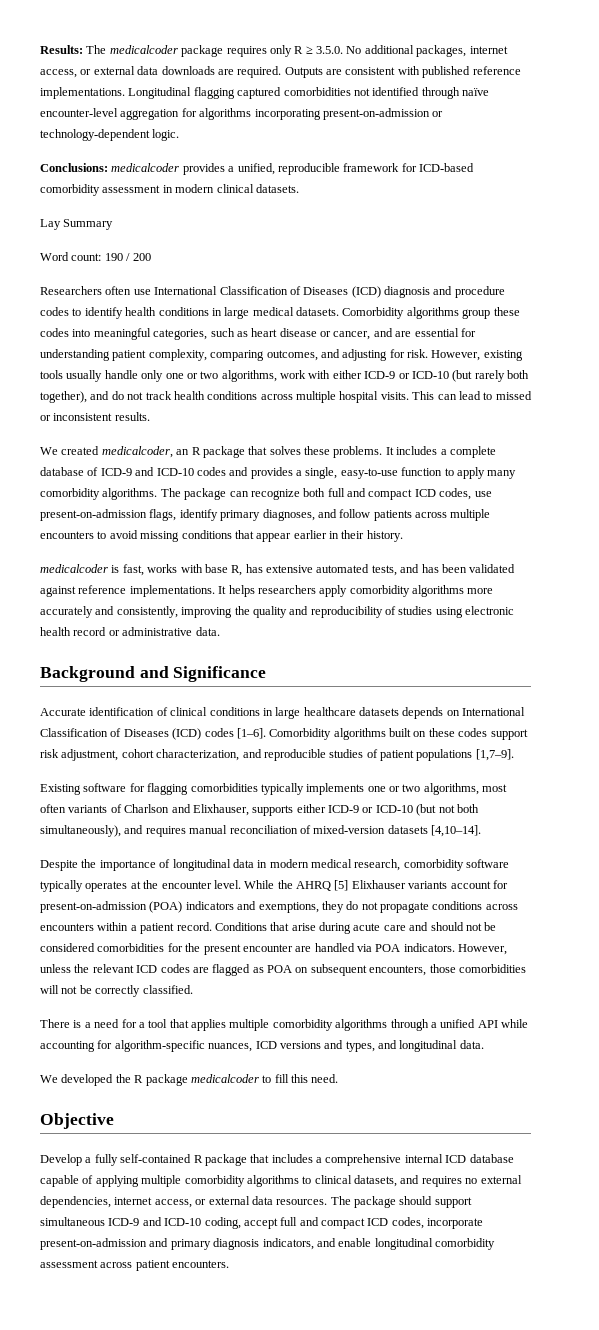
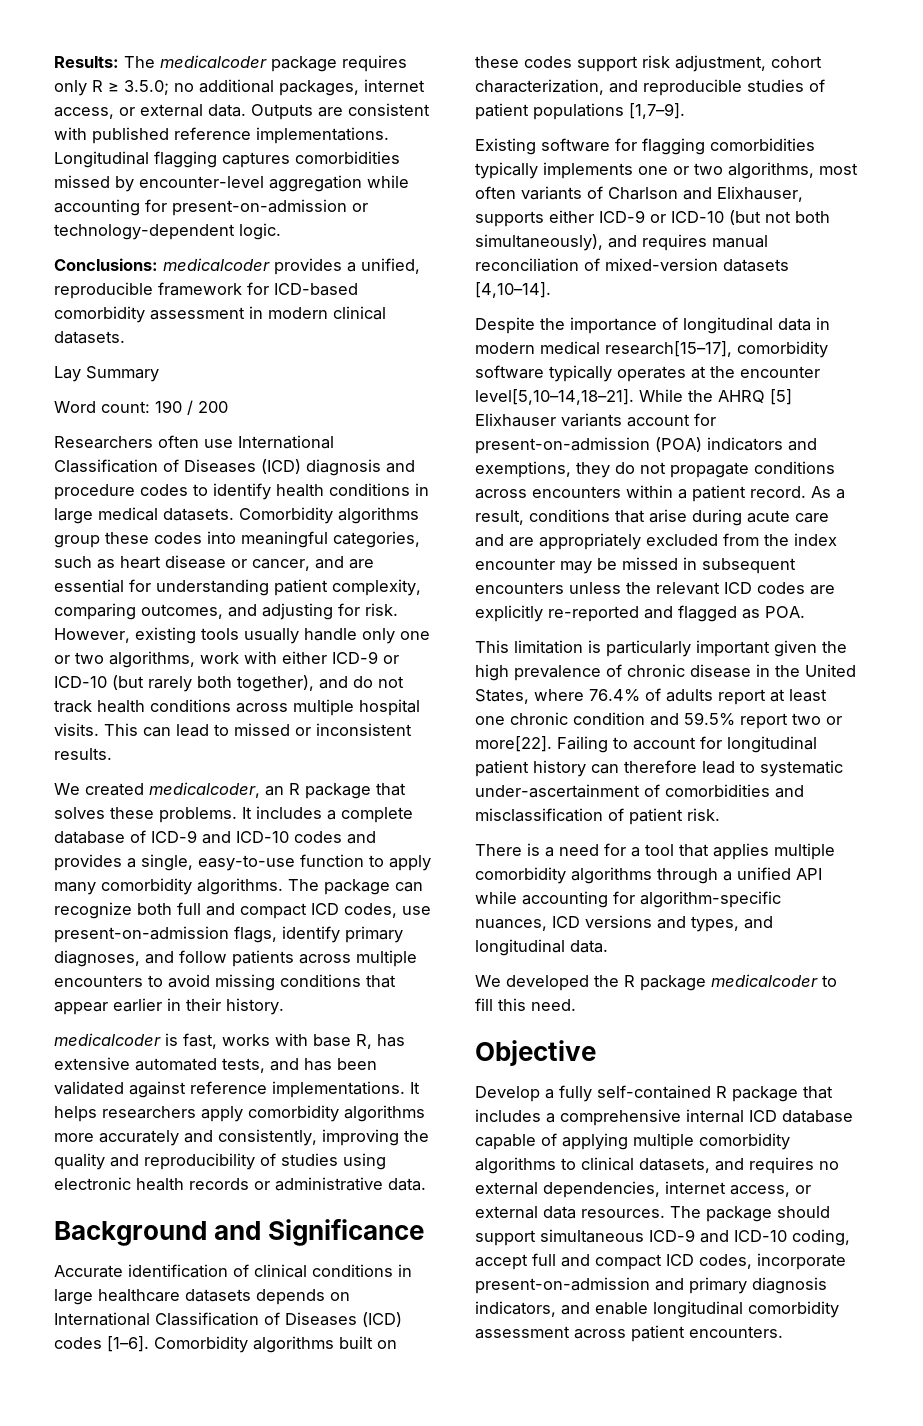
- Results: The medicalcoder package requires only R ≥ 3.5.0. No additional packages, internet access, or external data downloads are required.
+ Results: The medicalcoder package requires only R ≥ 3.5.0; no additional packages, internet access, or external data.
- Longitudinal flagging captured comorbidities not identified through naïve encounter-level aggregation for algorithms incorporating present-on-admission or technology-dependent logic.
+ Longitudinal flagging captures comorbidities missed by encounter-level aggregation while accounting for present-on-admission or technology-dependent logic.
- It helps researchers apply comorbidity algorithms more accurately and consistently, improving the quality and reproducibility of studies using electronic health record or administrative data.
+ It helps researchers apply comorbidity algorithms more accurately and consistently, improving the quality and reproducibility of studies using electronic health records or administrative data.
- Despite the importance of longitudinal data in modern medical research, comorbidity software typically operates at the encounter level.
+ Despite the importance of longitudinal data in modern medical research[15–17], comorbidity software typically operates at the encounter level[5,10–14,18–21].
- Conditions that arise during acute care and should not be considered comorbidities for the present encounter are handled via POA indicators. However, unless the relevant ICD codes are flagged as POA on subsequent encounters, those comorbidities will not be correctly classified.
+ As a result, conditions that arise during acute care and are appropriately excluded from the index encounter may be missed in subsequent encounters unless the relevant ICD codes are explicitly re-reported and flagged as POA.
+ This limitation is particularly important given the high prevalence of chronic disease in the United States, where 76.4% of adults report at least one chronic condition and 59.5% report two or more[22]. Failing to account for longitudinal patient history can therefore lead to systematic under-ascertainment of comorbidities and misclassification of patient risk.

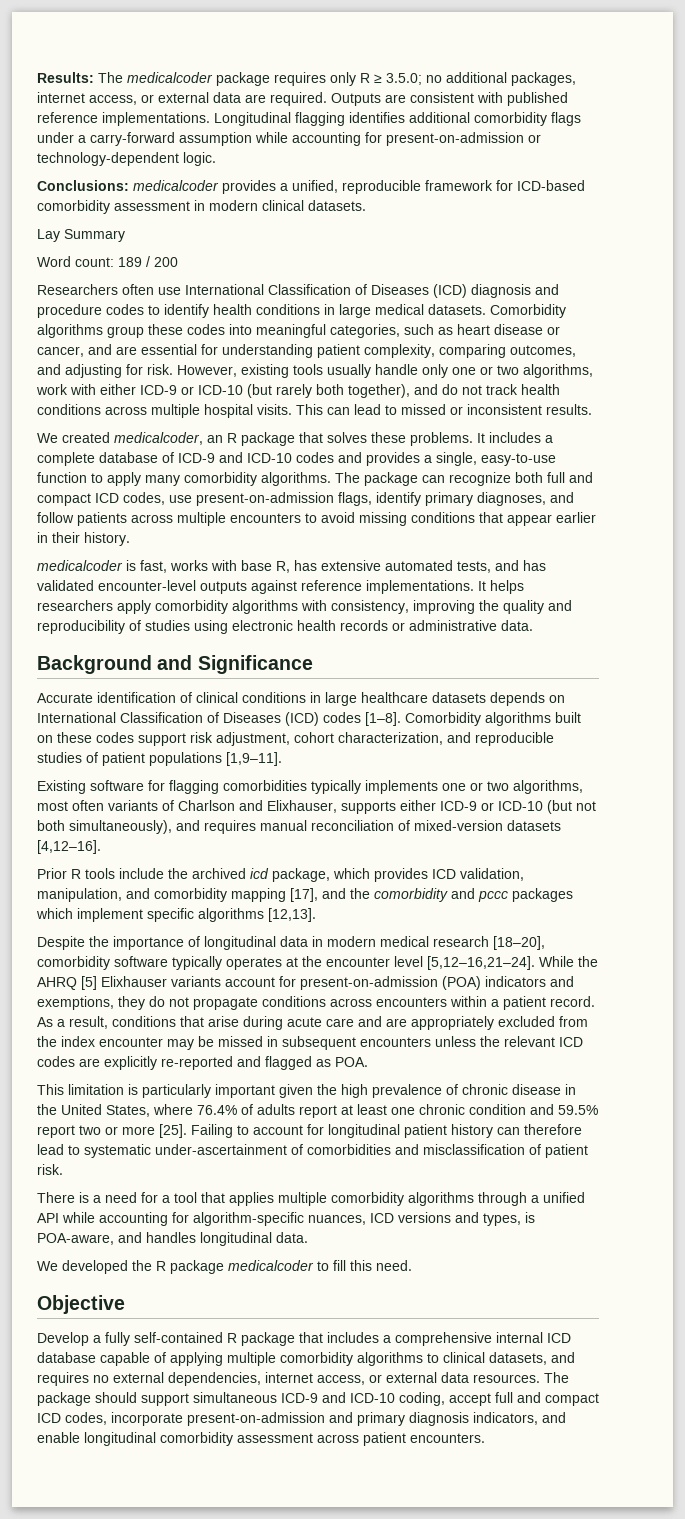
- Results: The medicalcoder package requires only R ≥ 3.5.0; no additional packages, internet access, or external data.
+ Results: The medicalcoder package requires only R ≥ 3.5.0; no additional packages, internet access, or external data are required.
- Longitudinal flagging captures comorbidities missed by encounter-level aggregation while accounting for present-on-admission or technology-dependent logic.
+ Longitudinal flagging identifies additional comorbidity flags under a carry-forward assumption while accounting for present-on-admission or technology-dependent logic.
- Word count: 190 / 200
+ Word count: 189 / 200
- medicalcoder is fast, works with base R, has extensive automated tests, and has been validated against reference implementations.
+ medicalcoder is fast, works with base R, has extensive automated tests, and has validated encounter-level outputs against reference implementations.
- It helps researchers apply comorbidity algorithms more accurately and consistently, improving the quality and reproducibility of studies using electronic health records or administrative data.
+ It helps researchers apply comorbidity algorithms with consistency, improving the quality and reproducibility of studies using electronic health records or administrative data.
- Accurate identification of clinical conditions in large healthcare datasets depends on International Classification of Diseases (ICD) codes [1–6].
+ Accurate identification of clinical conditions in large healthcare datasets depends on International Classification of Diseases (ICD) codes [1–8].
- Comorbidity algorithms built on these codes support risk adjustment, cohort characterization, and reproducible studies of patient populations [1,7–9].
+ Comorbidity algorithms built on these codes support risk adjustment, cohort characterization, and reproducible studies of patient populations [1,9–11].
- Existing software for flagging comorbidities typically implements one or two algorithms, most often variants of Charlson and Elixhauser, supports either ICD-9 or ICD-10 (but not both simultaneously), and requires manual reconciliation of mixed-version datasets [4,10–14].
+ Existing software for flagging comorbidities typically implements one or two algorithms, most often variants of Charlson and Elixhauser, supports either ICD-9 or ICD-10 (but not both simultaneously), and requires manual reconciliation of mixed-version datasets [4,12–16].
+ Prior R tools include the archived icd package, which provides ICD validation, manipulation, and comorbidity mapping [17], and the comorbidity and pccc packages which implement specific algorithms [12,13].
- Despite the importance of longitudinal data in modern medical research[15–17], comorbidity software typically operates at the encounter level[5,10–14,18–21].
+ Despite the importance of longitudinal data in modern medical research [18–20], comorbidity software typically operates at the encounter level [5,12–16,21–24].
- This limitation is particularly important given the high prevalence of chronic disease in the United States, where 76.4% of adults report at least one chronic condition and 59.5% report two or more[22].
+ This limitation is particularly important given the high prevalence of chronic disease in the United States, where 76.4% of adults report at least one chronic condition and 59.5% report two or more [25].
- There is a need for a tool that applies multiple comorbidity algorithms through a unified API while accounting for algorithm-specific nuances, ICD versions and types, and longitudinal data.
+ There is a need for a tool that applies multiple comorbidity algorithms through a unified API while accounting for algorithm-specific nuances, ICD versions and types, is POA-aware, and handles longitudinal data.

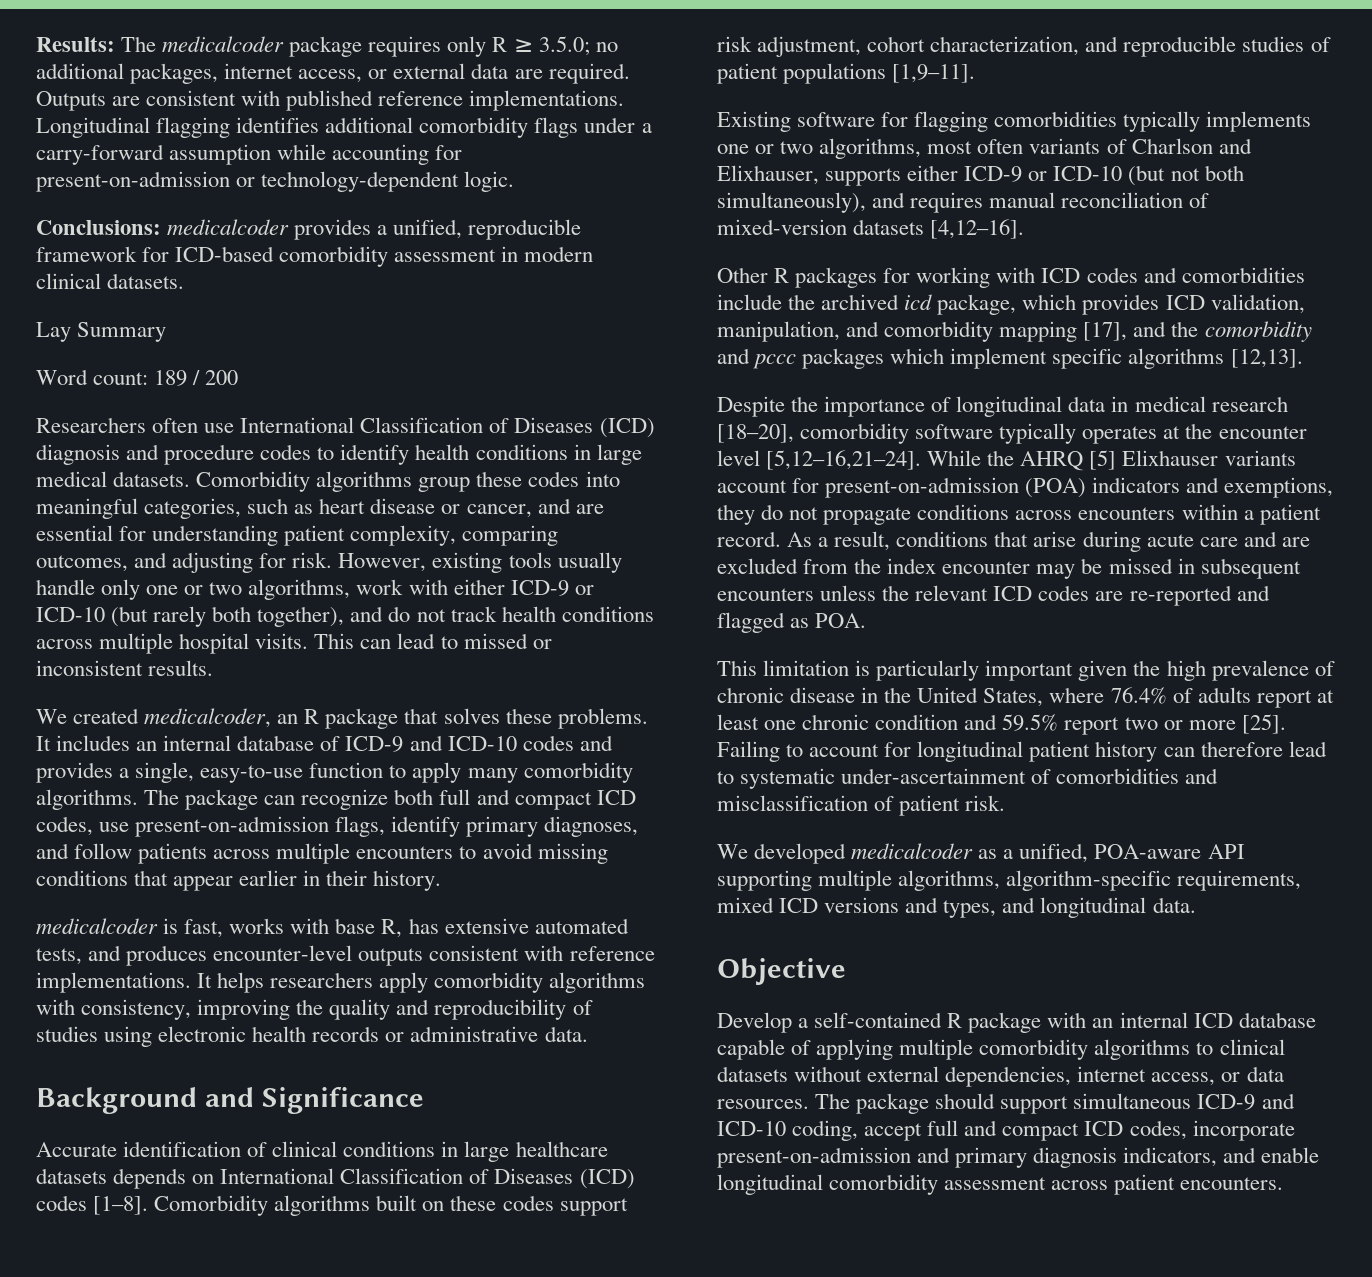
- It includes a complete database of ICD-9 and ICD-10 codes and provides a single, easy-to-use function to apply many comorbidity algorithms.
+ It includes an internal database of ICD-9 and ICD-10 codes and provides a single, easy-to-use function to apply many comorbidity algorithms.
- medicalcoder is fast, works with base R, has extensive automated tests, and has validated encounter-level outputs against reference implementations.
+ medicalcoder is fast, works with base R, has extensive automated tests, and produces encounter-level outputs consistent with reference implementations.
- Prior R tools include the archived icd package, which provides ICD validation, manipulation, and comorbidity mapping [17], and the comorbidity and pccc packages which implement specific algorithms [12,13].
+ Other R packages for working with ICD codes and comorbidities include the archived icd package, which provides ICD validation, manipulation, and comorbidity mapping [17], and the comorbidity and pccc packages which implement specific algorithms [12,13].
- Despite the importance of longitudinal data in modern medical research [18–20], comorbidity software typically operates at the encounter level [5,12–16,21–24].
+ Despite the importance of longitudinal data in medical research [18–20], comorbidity software typically operates at the encounter level [5,12–16,21–24].
- As a result, conditions that arise during acute care and are appropriately excluded from the index encounter may be missed in subsequent encounters unless the relevant ICD codes are explicitly re-reported and flagged as POA.
+ As a result, conditions that arise during acute care and are excluded from the index encounter may be missed in subsequent encounters unless the relevant ICD codes are re-reported and flagged as POA.
- There is a need for a tool that applies multiple comorbidity algorithms through a unified API while accounting for algorithm-specific nuances, ICD versions and types, is POA-aware, and handles longitudinal data.
- We developed the R package medicalcoder to fill this need.
+ We developed medicalcoder as a unified, POA-aware API supporting multiple algorithms, algorithm-specific requirements, mixed ICD versions and types, and longitudinal data.
- Develop a fully self-contained R package that includes a comprehensive internal ICD database capable of applying multiple comorbidity algorithms to clinical datasets, and requires no external dependencies, internet access, or external data resources.
+ Develop a self-contained R package with an internal ICD database capable of applying multiple comorbidity algorithms to clinical datasets without external dependencies, internet access, or data resources.

